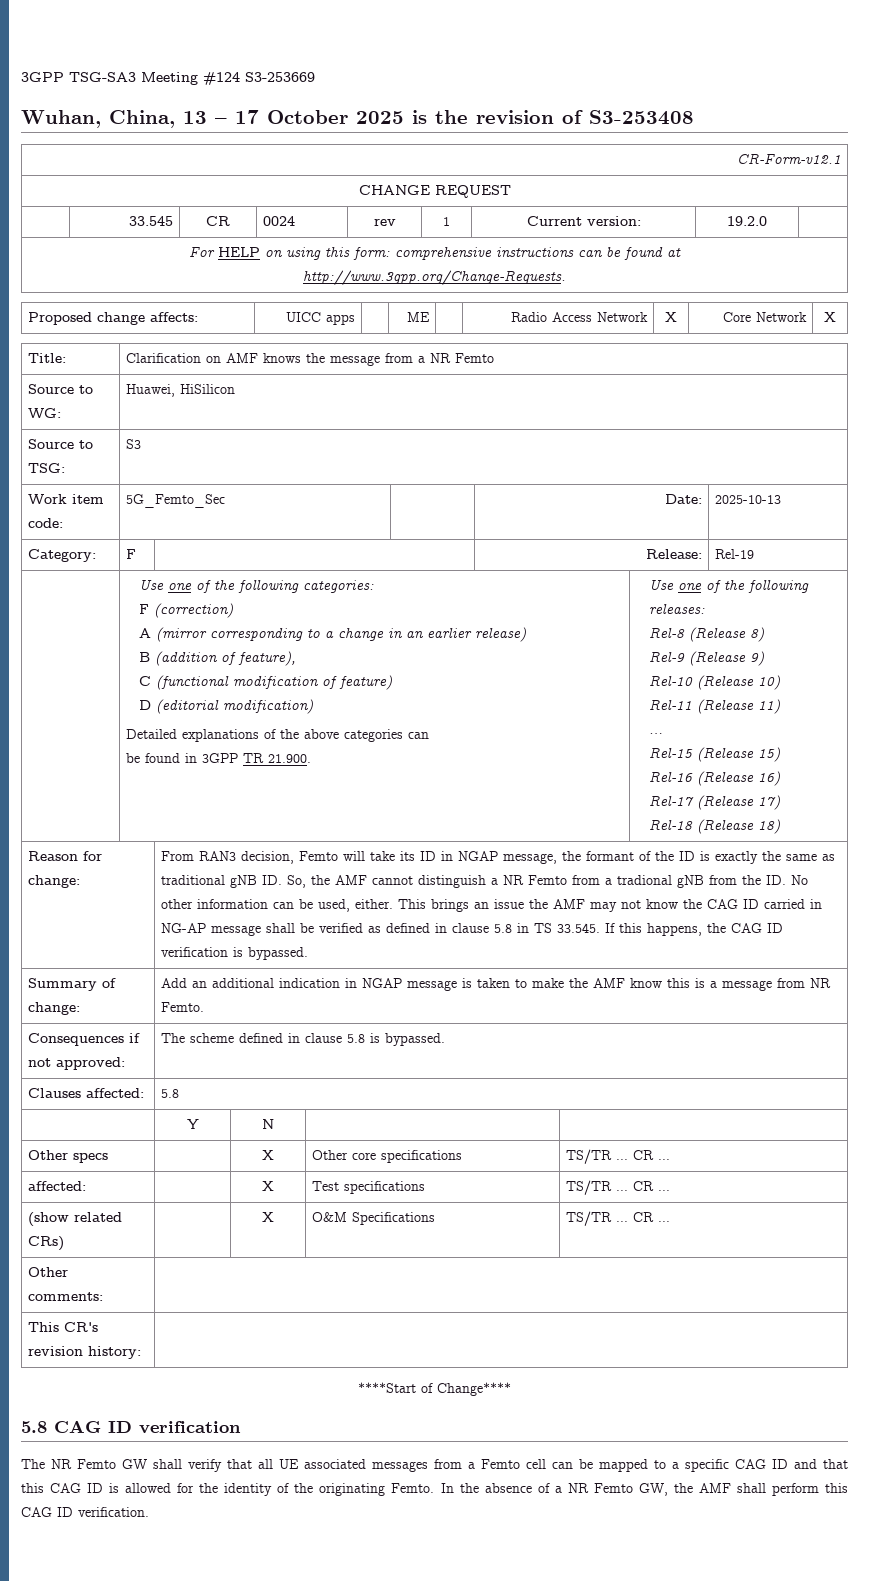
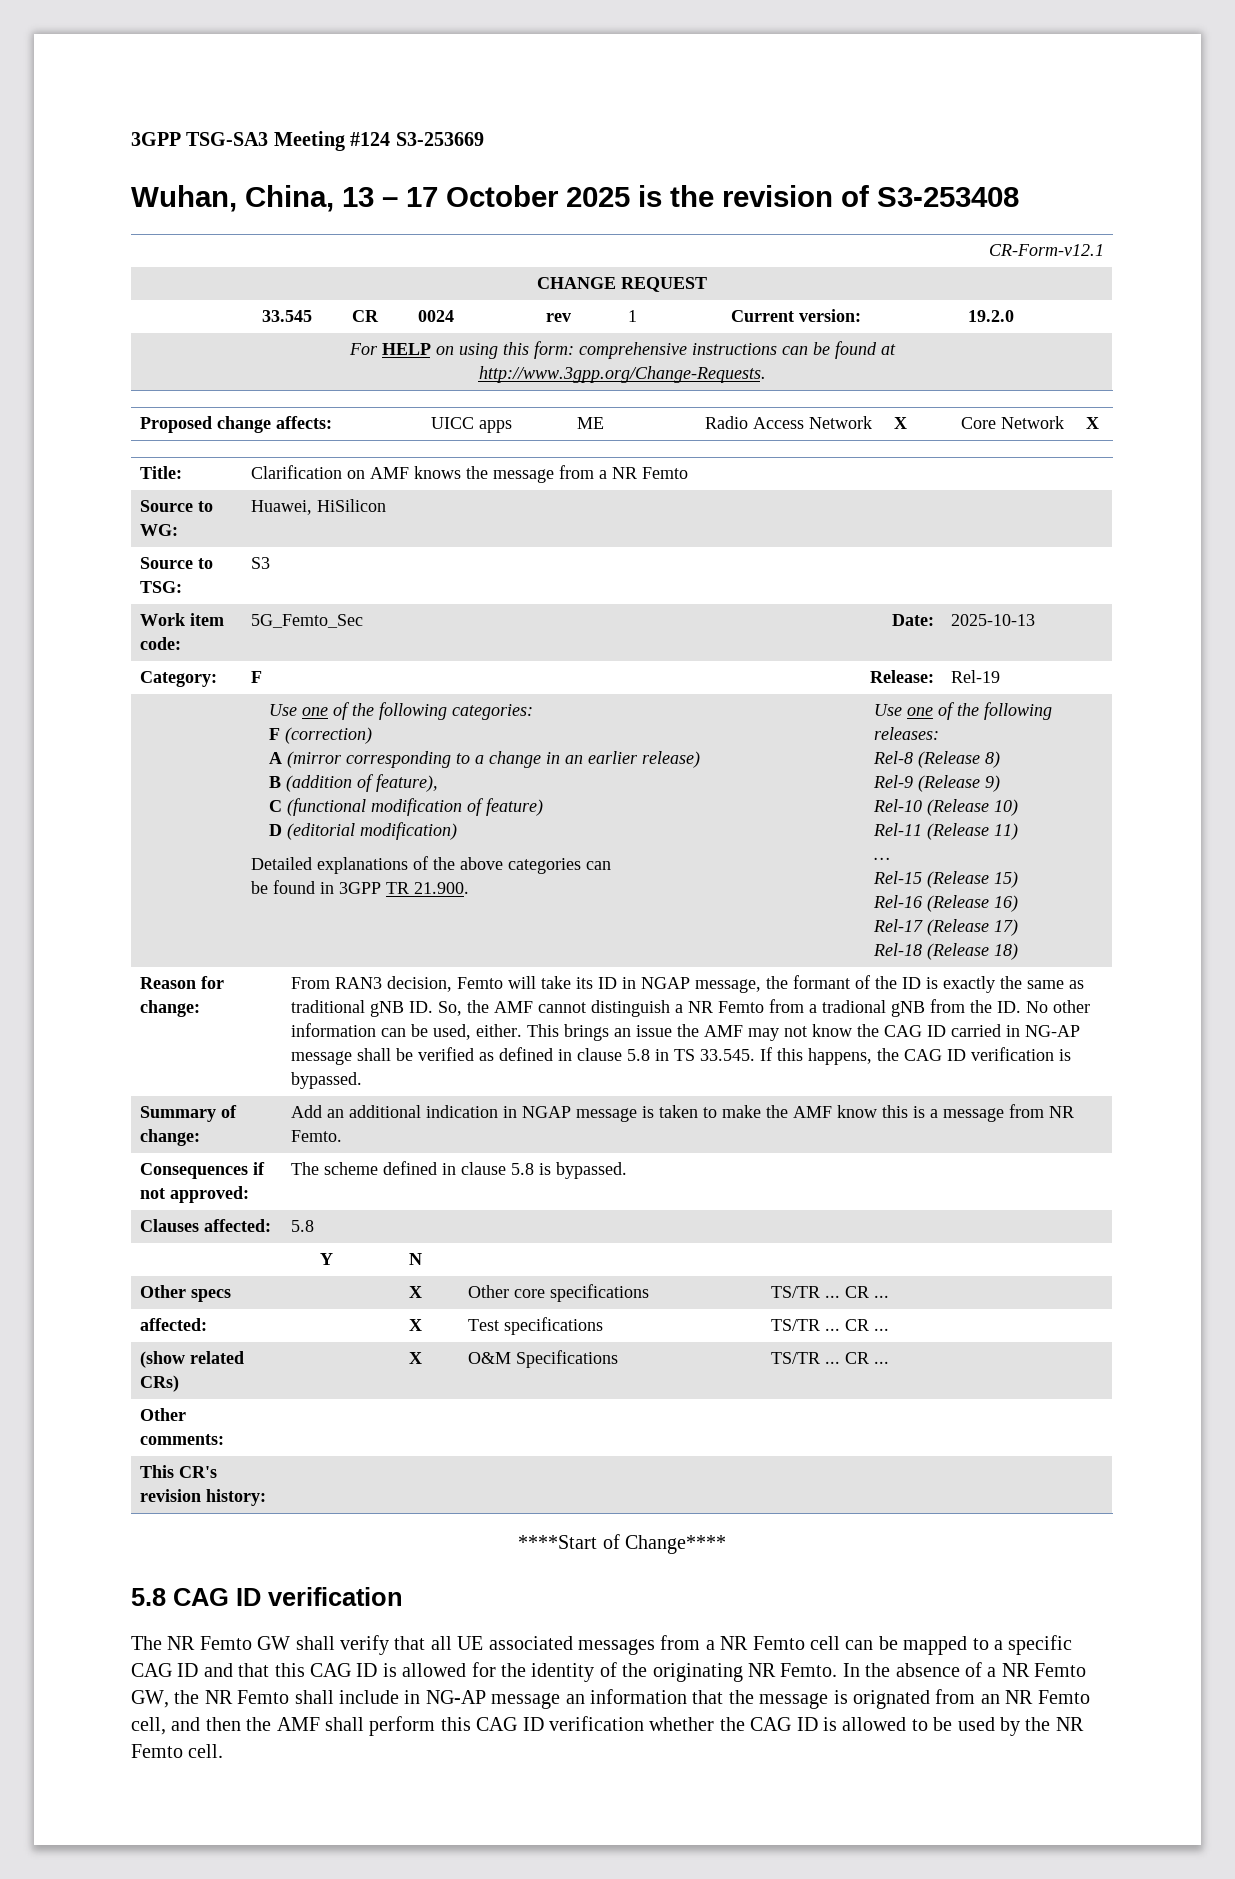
- The NR Femto GW shall verify that all UE associated messages from a Femto cell can be mapped to a specific CAG ID and that this CAG ID is allowed for the identity of the originating Femto.
+ The NR Femto GW shall verify that all UE associated messages from a NR Femto cell can be mapped to a specific CAG ID and that this CAG ID is allowed for the identity of the originating NR Femto.
- In the absence of a NR Femto GW, the AMF shall perform this CAG ID verification.
+ In the absence of a NR Femto GW, the NR Femto shall include in NG-AP message an information that the message is orignated from an NR Femto cell, and then the AMF shall perform this CAG ID verification whether the CAG ID is allowed to be used by the NR Femto cell.

